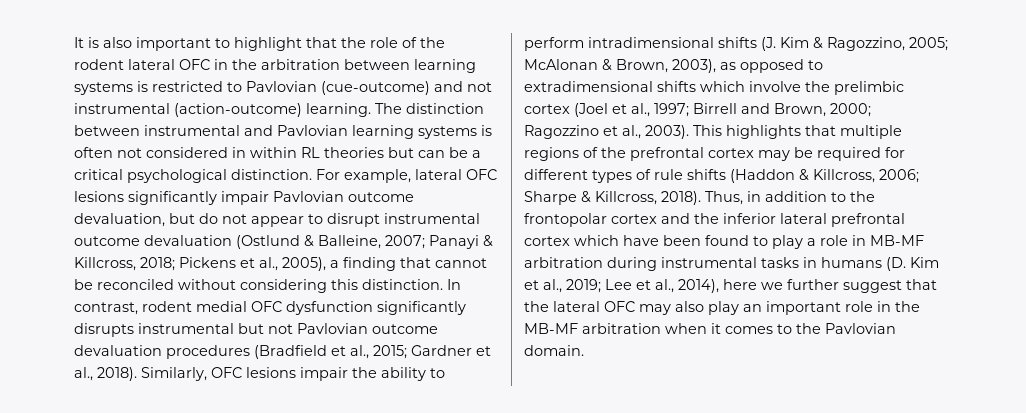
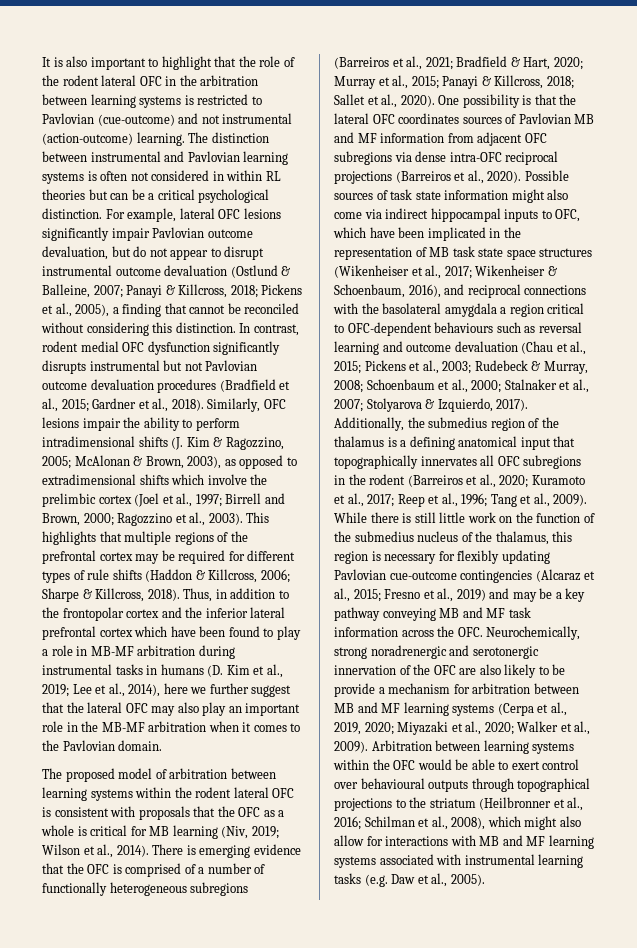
+ The proposed model of arbitration between learning systems within the rodent lateral OFC is consistent with proposals that the OFC as a whole is critical for MB learning (Niv, 2019; Wilson et al., 2014). There is emerging evidence that the OFC is comprised of a number of functionally heterogeneous subregions (Barreiros et al., 2021; Bradfield & Hart, 2020; Murray et al., 2015; Panayi & Killcross, 2018; Sallet et al., 2020). One possibility is that the lateral OFC coordinates sources of Pavlovian MB and MF information from adjacent OFC subregions via dense intra-OFC reciprocal projections (Barreiros et al., 2020). Possible sources of task state information might also come via indirect hippocampal inputs to OFC, which have been implicated in the representation of MB task state space structures (Wikenheiser et al., 2017; Wikenheiser & Schoenbaum, 2016), and reciprocal connections with the basolateral amygdala a region critical to OFC-dependent behaviours such as reversal learning and outcome devaluation (Chau et al., 2015; Pickens et al., 2003; Rudebeck & Murray, 2008; Schoenbaum et al., 2000; Stalnaker et al., 2007; Stolyarova & Izquierdo, 2017). Additionally, the submedius region of the thalamus is a defining anatomical input that topographically innervates all OFC subregions in the rodent (Barreiros et al., 2020; Kuramoto et al., 2017; Reep et al., 1996; Tang et al., 2009). While there is still little work on the function of the submedius nucleus of the thalamus, this region is necessary for flexibly updating Pavlovian cue-outcome contingencies (Alcaraz et al., 2015; Fresno et al., 2019) and may be a key pathway conveying MB and MF task information across the OFC. Neurochemically, strong noradrenergic and serotonergic innervation of the OFC are also likely to be provide a mechanism for arbitration between MB and MF learning systems (Cerpa et al., 2019, 2020; Miyazaki et al., 2020; Walker et al., 2009). Arbitration between learning systems within the OFC would be able to exert control over behavioural outputs through topographical projections to the striatum (Heilbronner et al., 2016; Schilman et al., 2008), which might also allow for interactions with MB and MF learning systems associated with instrumental learning tasks (e.g. Daw et al., 2005).

